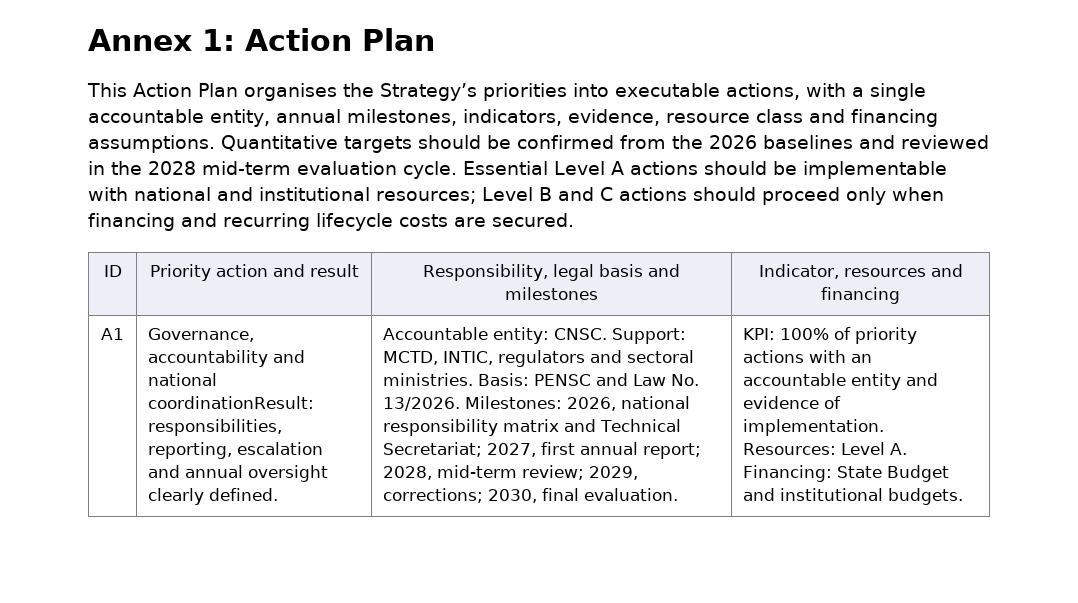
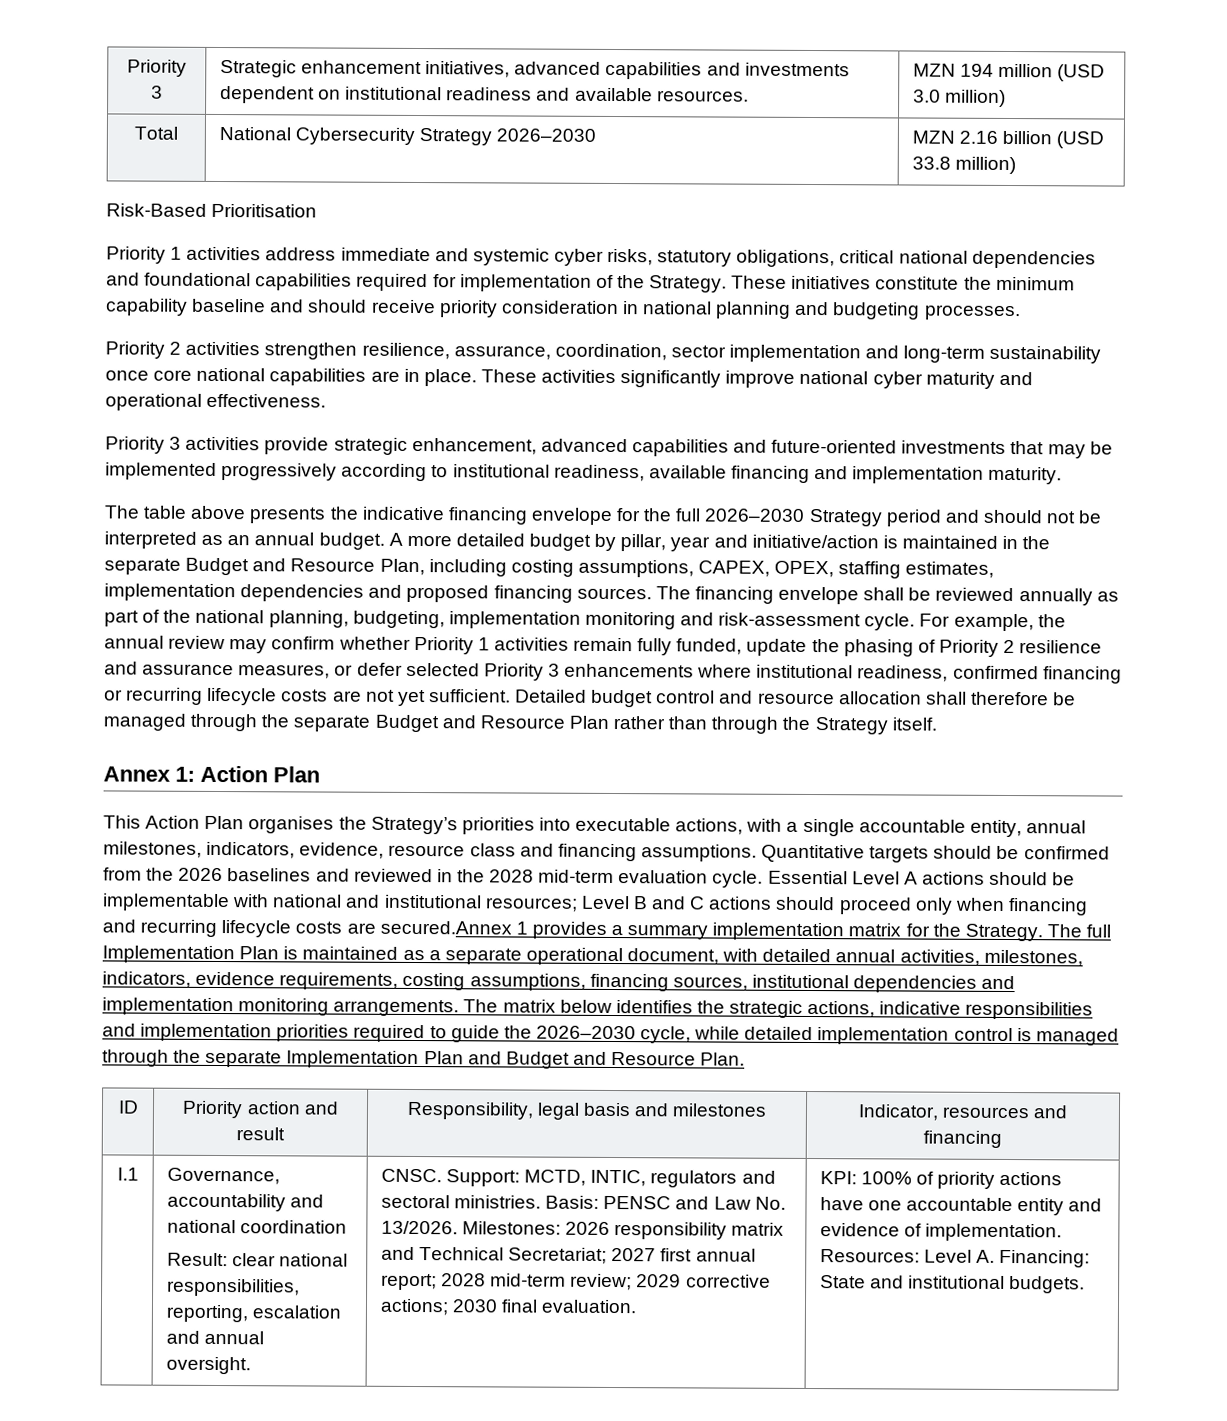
+ Priority 3 | Strategic enhancement initiatives, advanced capabilities and investments dependent on institutional readiness and available resources. | MZN 194 million (USD 3.0 million)
+ Total | National Cybersecurity Strategy 2026–2030 | MZN 2.16 billion (USD 33.8 million)
+ Risk-Based Prioritisation
+ Priority 1 activities address immediate and systemic cyber risks, statutory obligations, critical national dependencies and foundational capabilities required for implementation of the Strategy. These initiatives constitute the minimum capability baseline and should receive priority consideration in national planning and budgeting processes.
+ Priority 2 activities strengthen resilience, assurance, coordination, sector implementation and long-term sustainability once core national capabilities are in place. These activities significantly improve national cyber maturity and operational effectiveness.
+ Priority 3 activities provide strategic enhancement, advanced capabilities and future-oriented investments that may be implemented progressively according to institutional readiness, available financing and implementation maturity.
+ The table above presents the indicative financing envelope for the full 2026–2030 Strategy period and should not be interpreted as an annual budget. A more detailed budget by pillar, year and initiative/action is maintained in the separate Budget and Resource Plan, including costing assumptions, CAPEX, OPEX, staffing estimates, implementation dependencies and proposed financing sources. The financing envelope shall be reviewed annually as part of the national planning, budgeting, implementation monitoring and risk-assessment cycle. For example, the annual review may confirm whether Priority 1 activities remain fully funded, update the phasing of Priority 2 resilience and assurance measures, or defer selected Priority 3 enhancements where institutional readiness, confirmed financing or recurring lifecycle costs are not yet sufficient. Detailed budget control and resource allocation shall therefore be managed through the separate Budget and Resource Plan rather than through the Strategy itself.
- Essential Level A actions should be implementable with national and institutional resources; Level B and C actions should proceed only when financing and recurring lifecycle costs are secured.
+ Essential Level A actions should be implementable with national and institutional resources; Level B and C actions should proceed only when financing and recurring lifecycle costs are secured.Annex 1 provides a summary implementation matrix for the Strategy. The full Implementation Plan is maintained as a separate operational document, with detailed annual activities, milestones, indicators, evidence requirements, costing assumptions, financing sources, institutional dependencies and implementation monitoring arrangements. The matrix below identifies the strategic actions, indicative responsibilities and implementation priorities required to guide the 2026–2030 cycle, while detailed implementation control is managed through the separate Implementation Plan and Budget and Resource Plan.
- A1
+ I.1
- Governance, accountability and national coordinationResult: responsibilities, reporting, escalation and annual oversight clearly defined. | Accountable entity: CNSC.
+ Governance, accountability and national coordination
+ Result: clear national responsibilities, reporting, escalation and annual oversight. | CNSC.
- Milestones: 2026, national responsibility matrix and Technical Secretariat; 2027, first annual report; 2028, mid-term review; 2029, corrections; 2030, final evaluation.
+ Milestones: 2026 responsibility matrix and Technical Secretariat; 2027 first annual report; 2028 mid-term review; 2029 corrective actions; 2030 final evaluation.
- KPI: 100% of priority actions with an accountable entity and evidence of implementation.
+ KPI: 100% of priority actions have one accountable entity and evidence of implementation.
- Resources: Level A. Financing: State Budget and institutional budgets.
+ Resources: Level A. Financing: State and institutional budgets.

